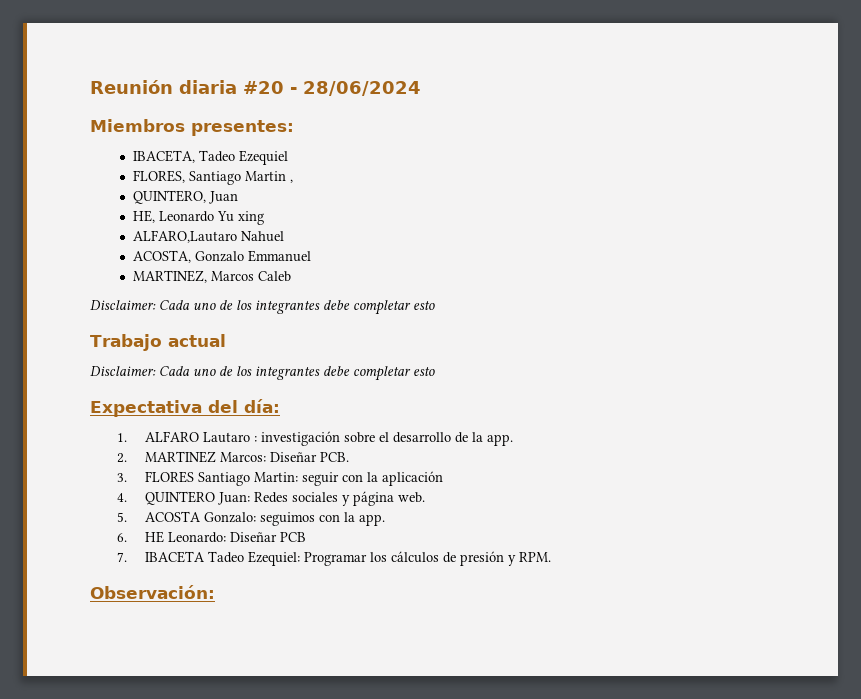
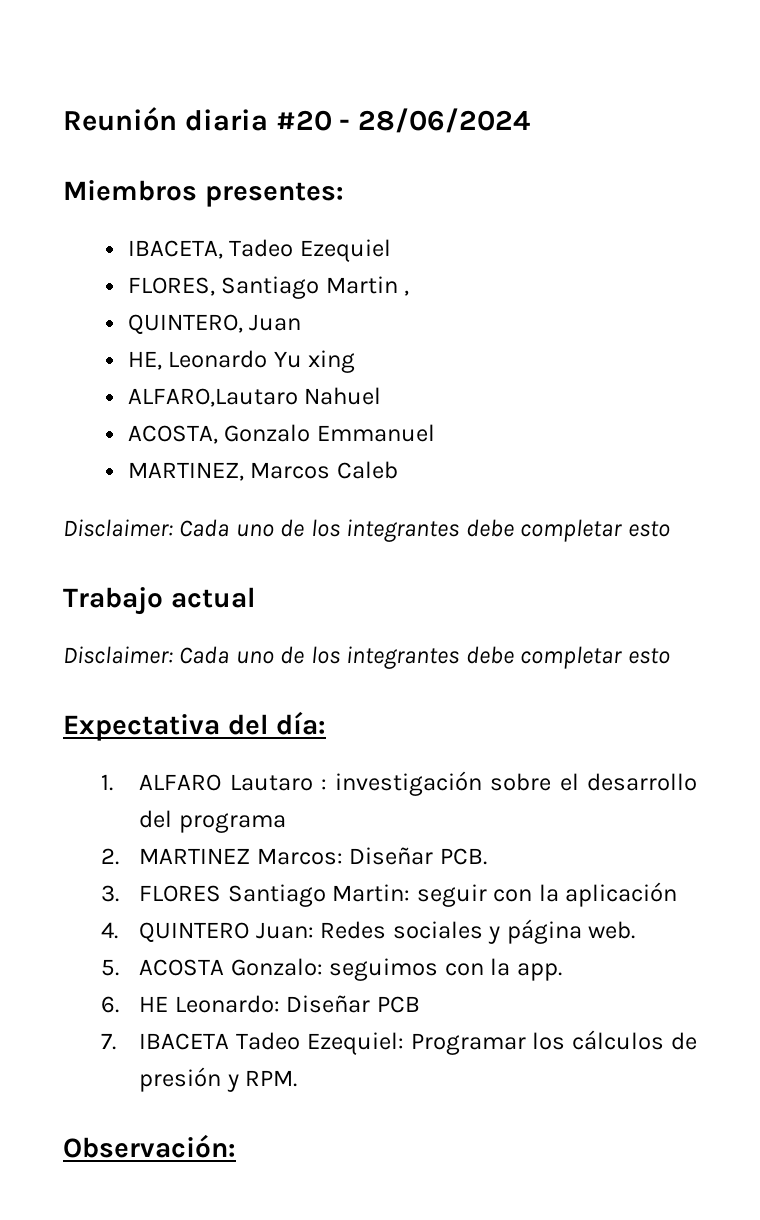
- 1. ALFARO Lautaro : investigación sobre el desarrollo de la app.
+ 1. ALFARO Lautaro : investigación sobre el desarrollo del programa

